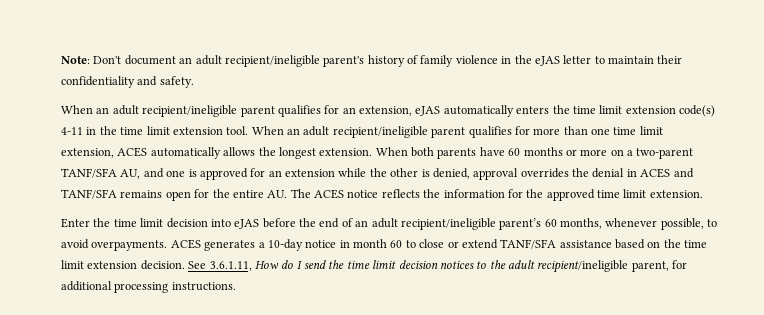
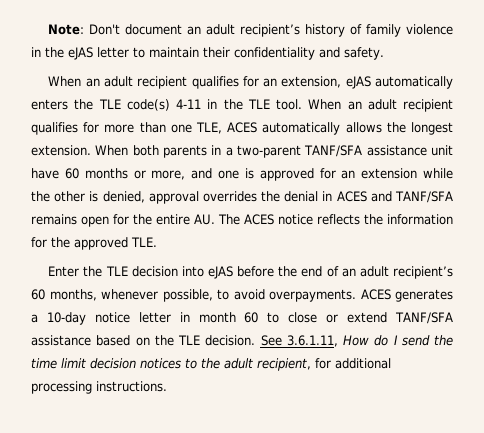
- Note: Don't document an adult recipient/ineligible parent's history of family violence in the eJAS letter to maintain their confidentiality and safety.
+ Note: Don't document an adult recipient’s history of family violence in the eJAS letter to maintain their confidentiality and safety.
- When an adult recipient/ineligible parent qualifies for an extension, eJAS automatically enters the time limit extension code(s) 4-11 in the time limit extension tool.
+ When an adult recipient qualifies for an extension, eJAS automatically enters the TLE code(s) 4-11 in the TLE tool.
- When an adult recipient/ineligible parent qualifies for more than one time limit extension, ACES automatically allows the longest extension.
+ When an adult recipient qualifies for more than one TLE, ACES automatically allows the longest extension.
- When both parents have 60 months or more on a two-parent TANF/SFA AU, and one is approved for an extension while the other is denied, approval overrides the denial in ACES and TANF/SFA remains open for the entire AU. The ACES notice reflects the information for the approved time limit extension.
+ When both parents in a two-parent TANF/SFA assistance unit have 60 months or more, and one is approved for an extension while the other is denied, approval overrides the denial in ACES and TANF/SFA remains open for the entire AU. The ACES notice reflects the information for the approved TLE.
- Enter the time limit decision into eJAS before the end of an adult recipient/ineligible parent’s 60 months, whenever possible, to avoid overpayments.
+ Enter the TLE decision into eJAS before the end of an adult recipient’s 60 months, whenever possible, to avoid overpayments.
- ACES generates a 10-day notice in month 60 to close or extend TANF/SFA assistance based on the time limit extension decision.
+ ACES generates a 10-day notice letter in month 60 to close or extend TANF/SFA assistance based on the TLE decision.
- See 3.6.1.11, How do I send the time limit decision notices to the adult recipient/ineligible parent, for additional processing instructions.
+ See 3.6.1.11, How do I send the time limit decision notices to the adult recipient, for additional processing instructions.

